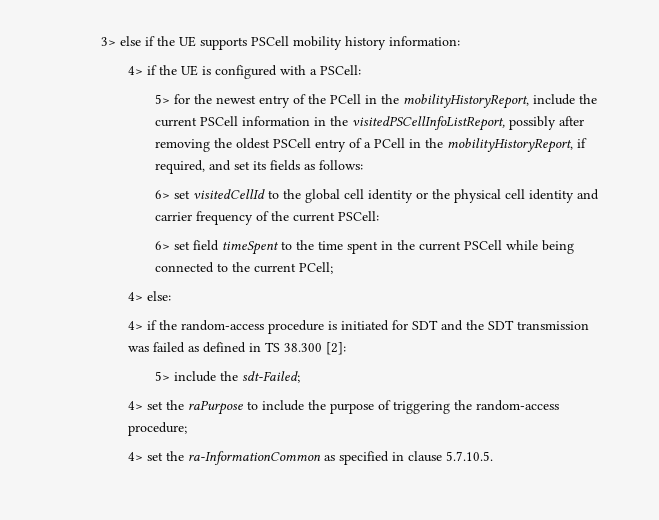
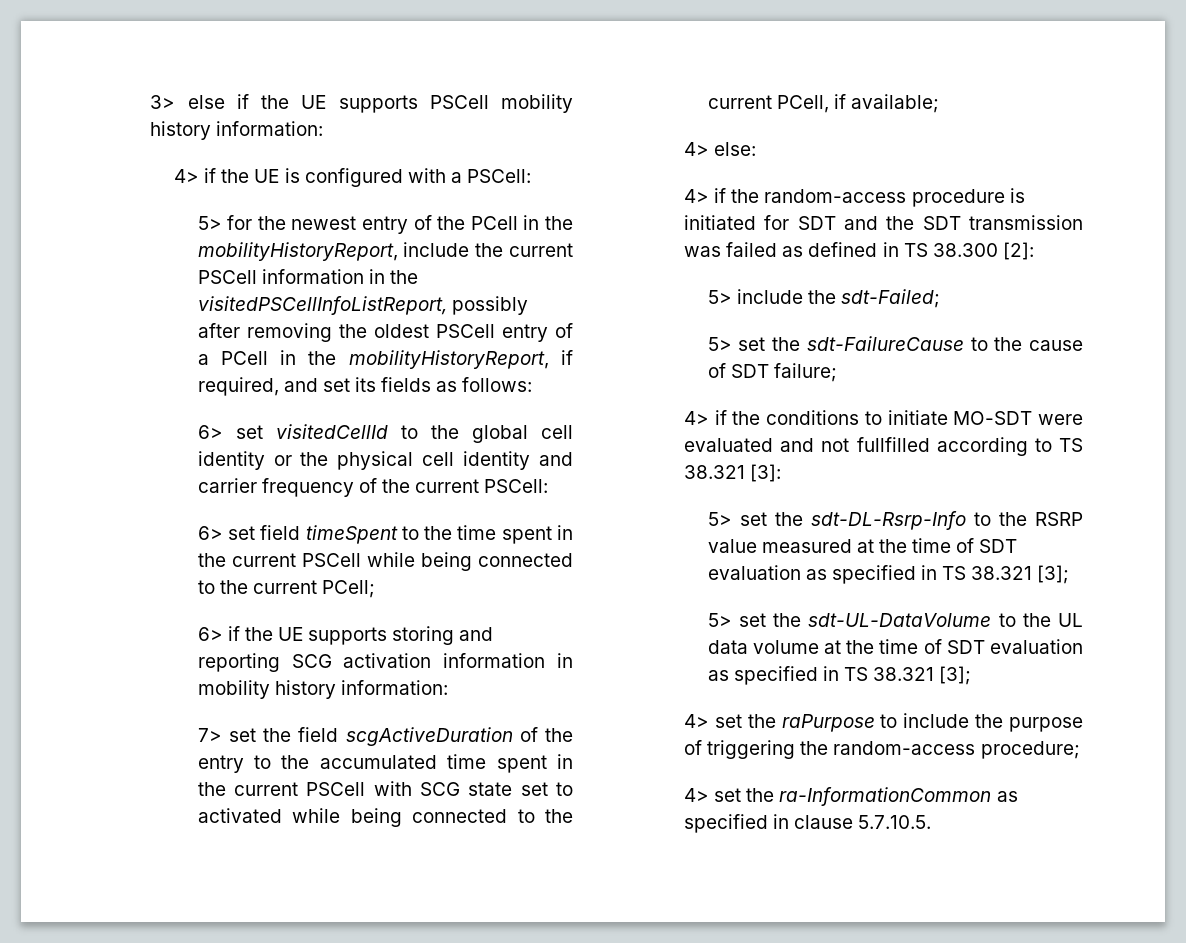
+ 6> if the UE supports storing and reporting SCG activation information in mobility history information:
+ 7> set the field scgActiveDuration of the entry to the accumulated time spent in the current PSCell with SCG state set to activated while being connected to the current PCell, if available;
+ 5> set the sdt-FailureCause to the cause of SDT failure;
+ 4> if the conditions to initiate MO-SDT were evaluated and not fullfilled according to TS 38.321 [3]:
+ 5> set the sdt-DL-Rsrp-Info to the RSRP value measured at the time of SDT evaluation as specified in TS 38.321 [3];
+ 5> set the sdt-UL-DataVolume to the UL data volume at the time of SDT evaluation as specified in TS 38.321 [3];

